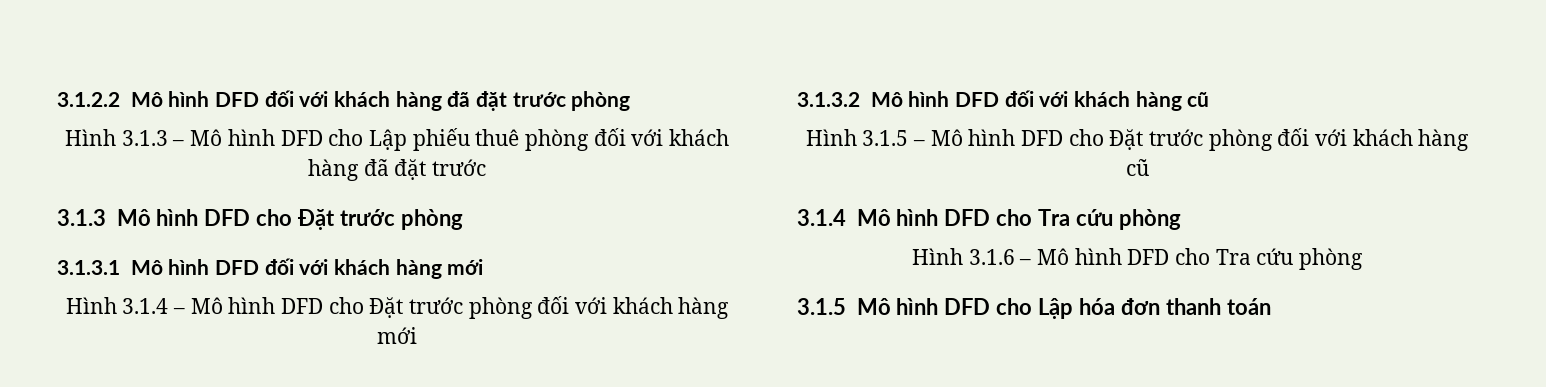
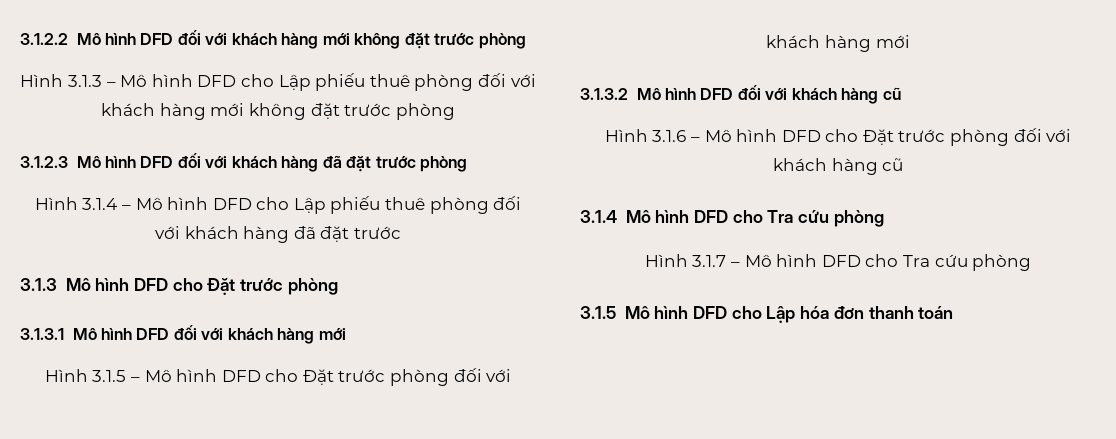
- 3.1.2.2 Mô hình DFD đối với khách hàng đã đặt trước phòng
+ 3.1.2.2 Mô hình DFD đối với khách hàng mới không đặt trước phòng
+ Hình 3.1.3 – Mô hình DFD cho Lập phiếu thuê phòng đối với khách hàng mới không đặt trước phòng
+ 3.1.2.3 Mô hình DFD đối với khách hàng đã đặt trước phòng
- Hình 3.1.3 – Mô hình DFD cho Lập phiếu thuê phòng đối với khách hàng đã đặt trước
+ Hình 3.1.4 – Mô hình DFD cho Lập phiếu thuê phòng đối với khách hàng đã đặt trước
- Hình 3.1.4 – Mô hình DFD cho Đặt trước phòng đối với khách hàng mới
+ Hình 3.1.5 – Mô hình DFD cho Đặt trước phòng đối với khách hàng mới
- Hình 3.1.5 – Mô hình DFD cho Đặt trước phòng đối với khách hàng cũ
+ Hình 3.1.6 – Mô hình DFD cho Đặt trước phòng đối với khách hàng cũ
- Hình 3.1.6 – Mô hình DFD cho Tra cứu phòng
+ Hình 3.1.7 – Mô hình DFD cho Tra cứu phòng

